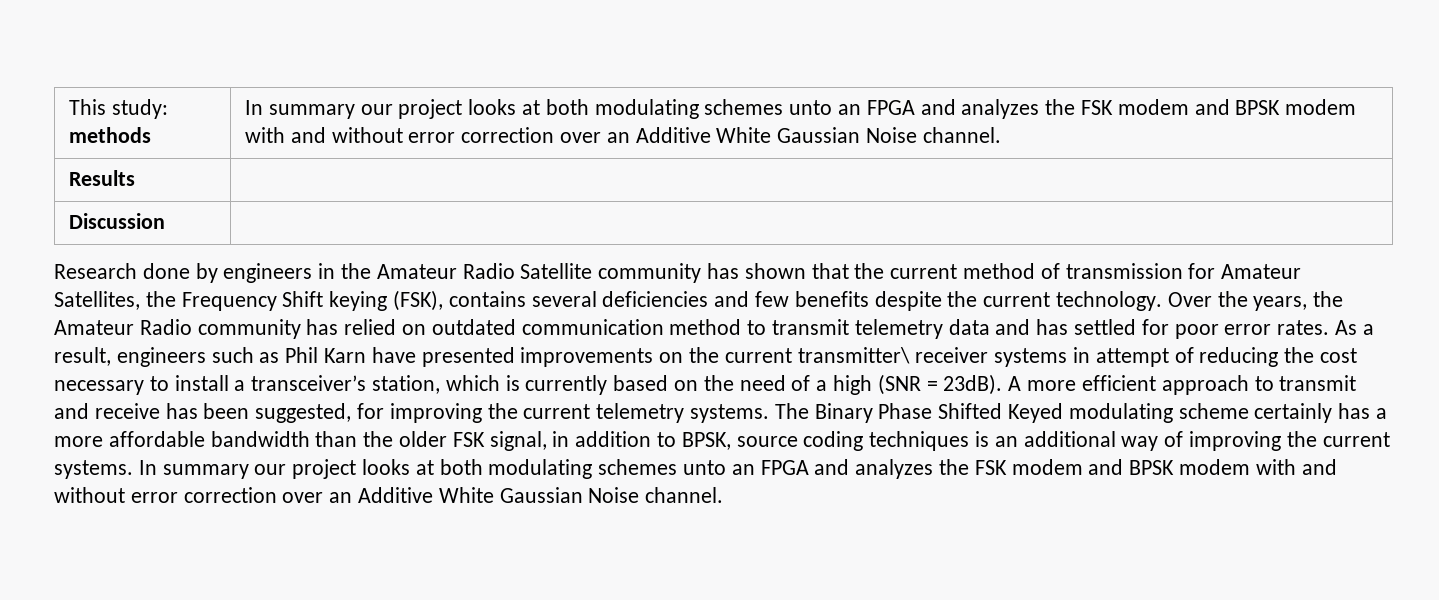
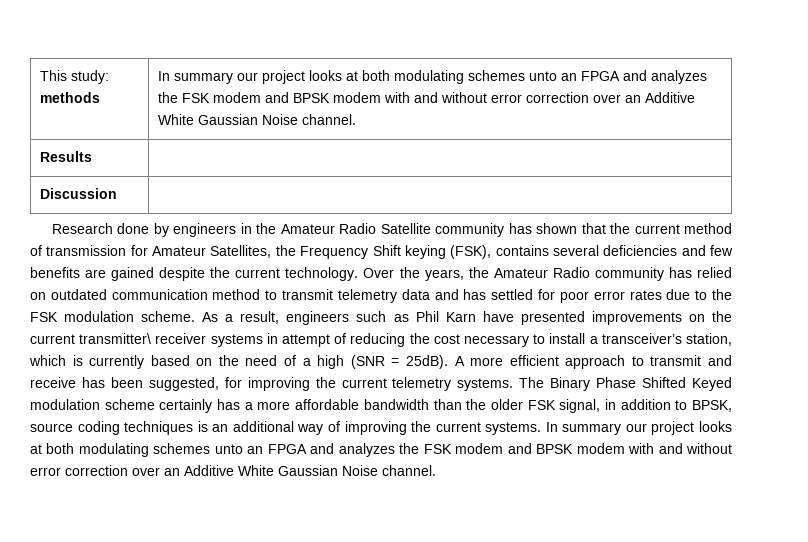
- Research done by engineers in the Amateur Radio Satellite community has shown that the current method of transmission for Amateur Satellites, the Frequency Shift keying (FSK), contains several deficiencies and few benefits despite the current technology.
+ Research done by engineers in the Amateur Radio Satellite community has shown that the current method of transmission for Amateur Satellites, the Frequency Shift keying (FSK), contains several deficiencies and few benefits are gained despite the current technology.
- Over the years, the Amateur Radio community has relied on outdated communication method to transmit telemetry data and has settled for poor error rates.
+ Over the years, the Amateur Radio community has relied on outdated communication method to transmit telemetry data and has settled for poor error rates due to the FSK modulation scheme.
- As a result, engineers such as Phil Karn have presented improvements on the current transmitter\ receiver systems in attempt of reducing the cost necessary to install a transceiver’s station, which is currently based on the need of a high (SNR = 23dB).
+ As a result, engineers such as Phil Karn have presented improvements on the current transmitter\ receiver systems in attempt of reducing the cost necessary to install a transceiver’s station, which is currently based on the need of a high (SNR = 25dB).
- The Binary Phase Shifted Keyed modulating scheme certainly has a more affordable bandwidth than the older FSK signal, in addition to BPSK, source coding techniques is an additional way of improving the current systems.
+ The Binary Phase Shifted Keyed modulation scheme certainly has a more affordable bandwidth than the older FSK signal, in addition to BPSK, source coding techniques is an additional way of improving the current systems.

